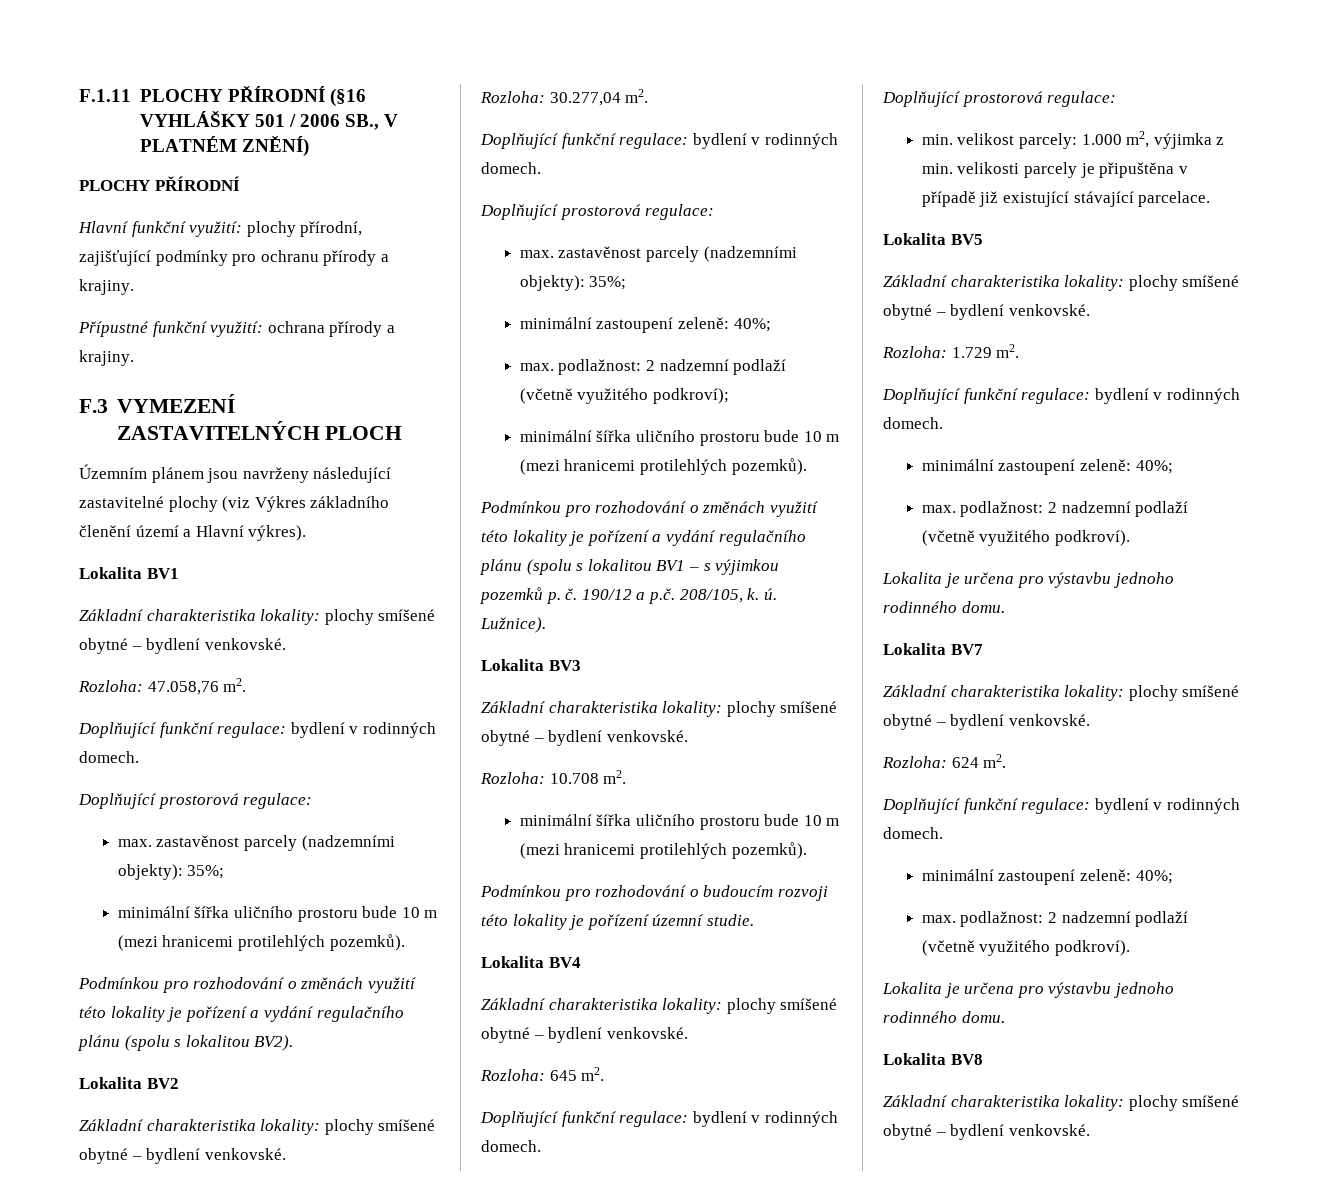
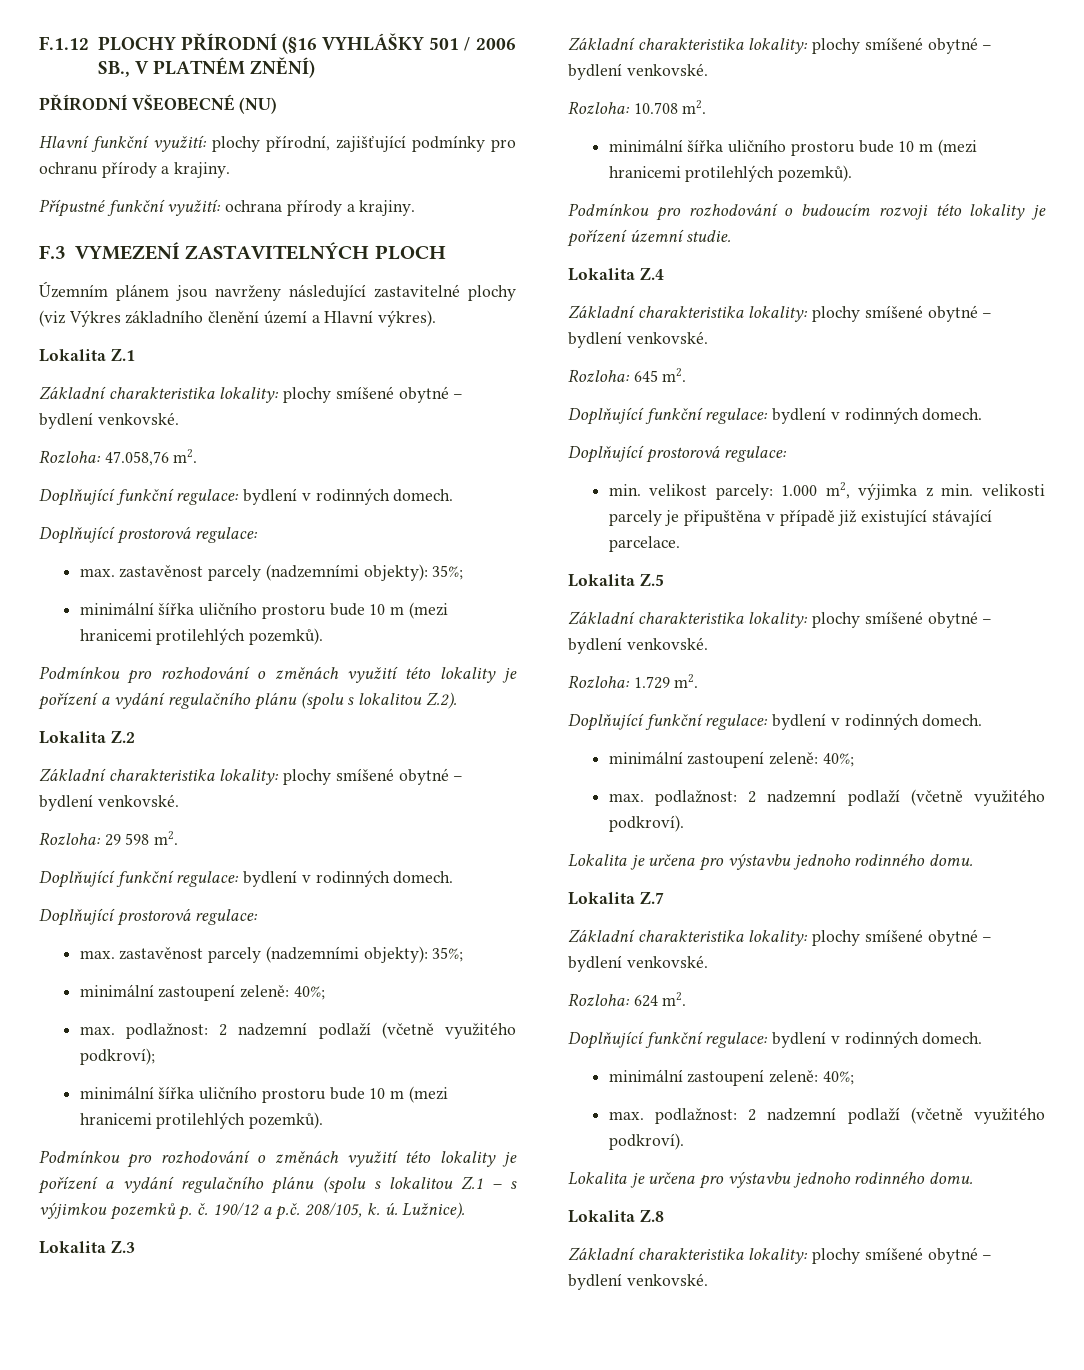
- F.1.11 PLOCHY PŘÍRODNÍ (§16 VYHLÁŠKY 501 / 2006 SB., V PLATNÉM ZNĚNÍ)
- PLOCHY PŘÍRODNÍ
+ F.1.12 PLOCHY PŘÍRODNÍ (§16 VYHLÁŠKY 501 / 2006 SB., V PLATNÉM ZNĚNÍ)
+ PŘÍRODNÍ VŠEOBECNÉ (NU)
- Lokalita BV1
+ Lokalita Z.1
- Podmínkou pro rozhodování o změnách využití této lokality je pořízení a vydání regulačního plánu (spolu s lokalitou BV2).
- Lokalita BV2
+ Podmínkou pro rozhodování o změnách využití této lokality je pořízení a vydání regulačního plánu (spolu s lokalitou Z.2).
+ Lokalita Z.2
- Rozloha: 30.277,04 m2.
+ Rozloha: 29 598 m2.
- Podmínkou pro rozhodování o změnách využití této lokality je pořízení a vydání regulačního plánu (spolu s lokalitou BV1 – s výjimkou pozemků p. č.
+ Podmínkou pro rozhodování o změnách využití této lokality je pořízení a vydání regulačního plánu (spolu s lokalitou Z.1 – s výjimkou pozemků p. č.
- Lokalita BV3
+ Lokalita Z.3
- Lokalita BV4
+ Lokalita Z.4
- Lokalita BV5
+ Lokalita Z.5
- Lokalita BV7
+ Lokalita Z.7
- Lokalita BV8
+ Lokalita Z.8

